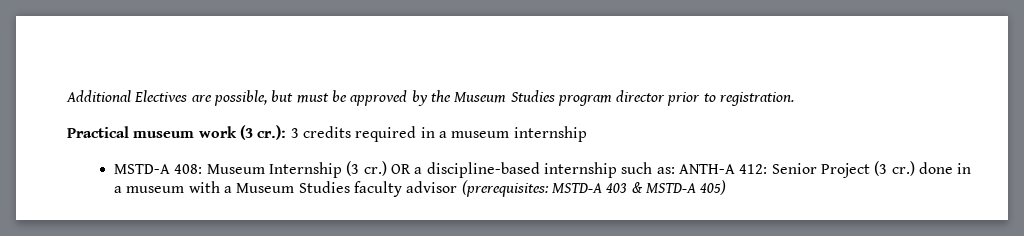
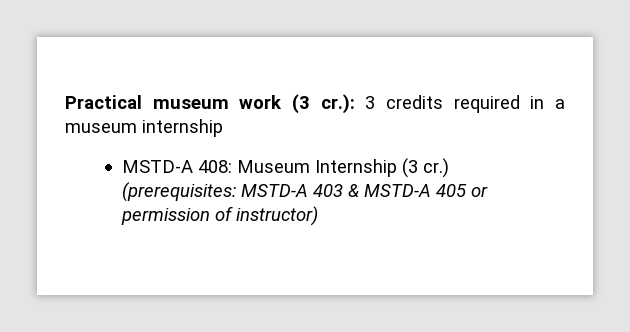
- Additional Electives are possible, but must be approved by the Museum Studies program director prior to registration.
- OR a discipline-based internship such as: ANTH-A 412: Senior Project (3 cr.) done in a museum with a Museum Studies faculty advisor (prerequisites: MSTD-A 403 & MSTD-A 405)
+ (prerequisites: MSTD-A 403 & MSTD-A 405 or permission of instructor)

